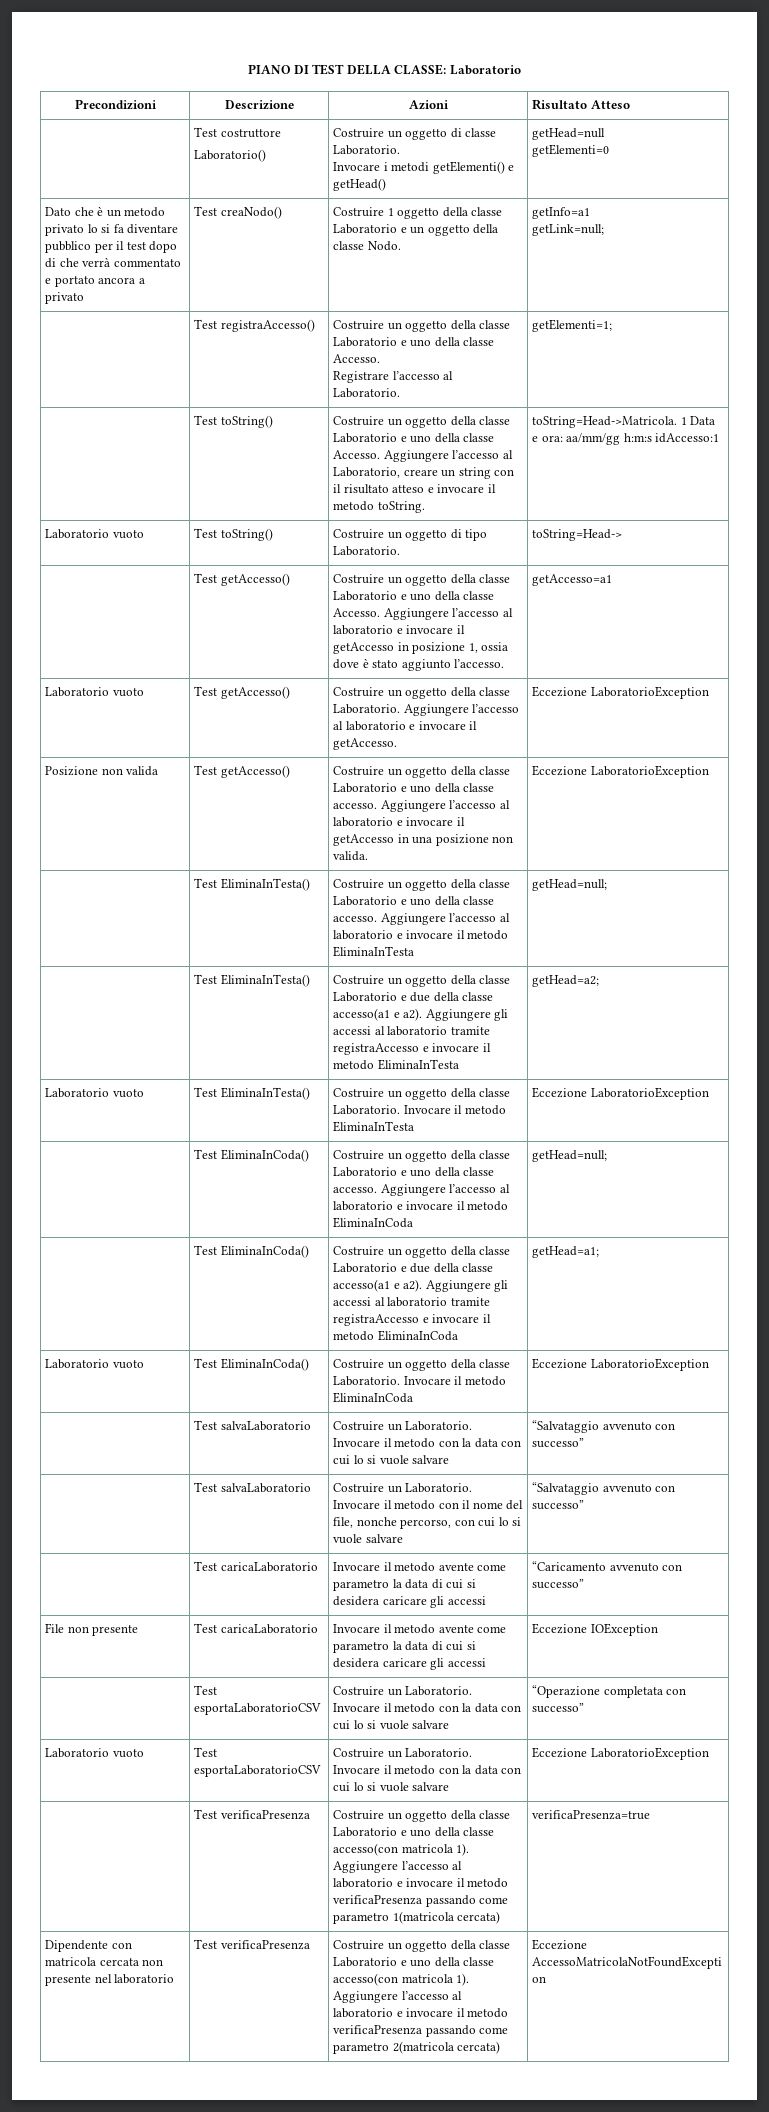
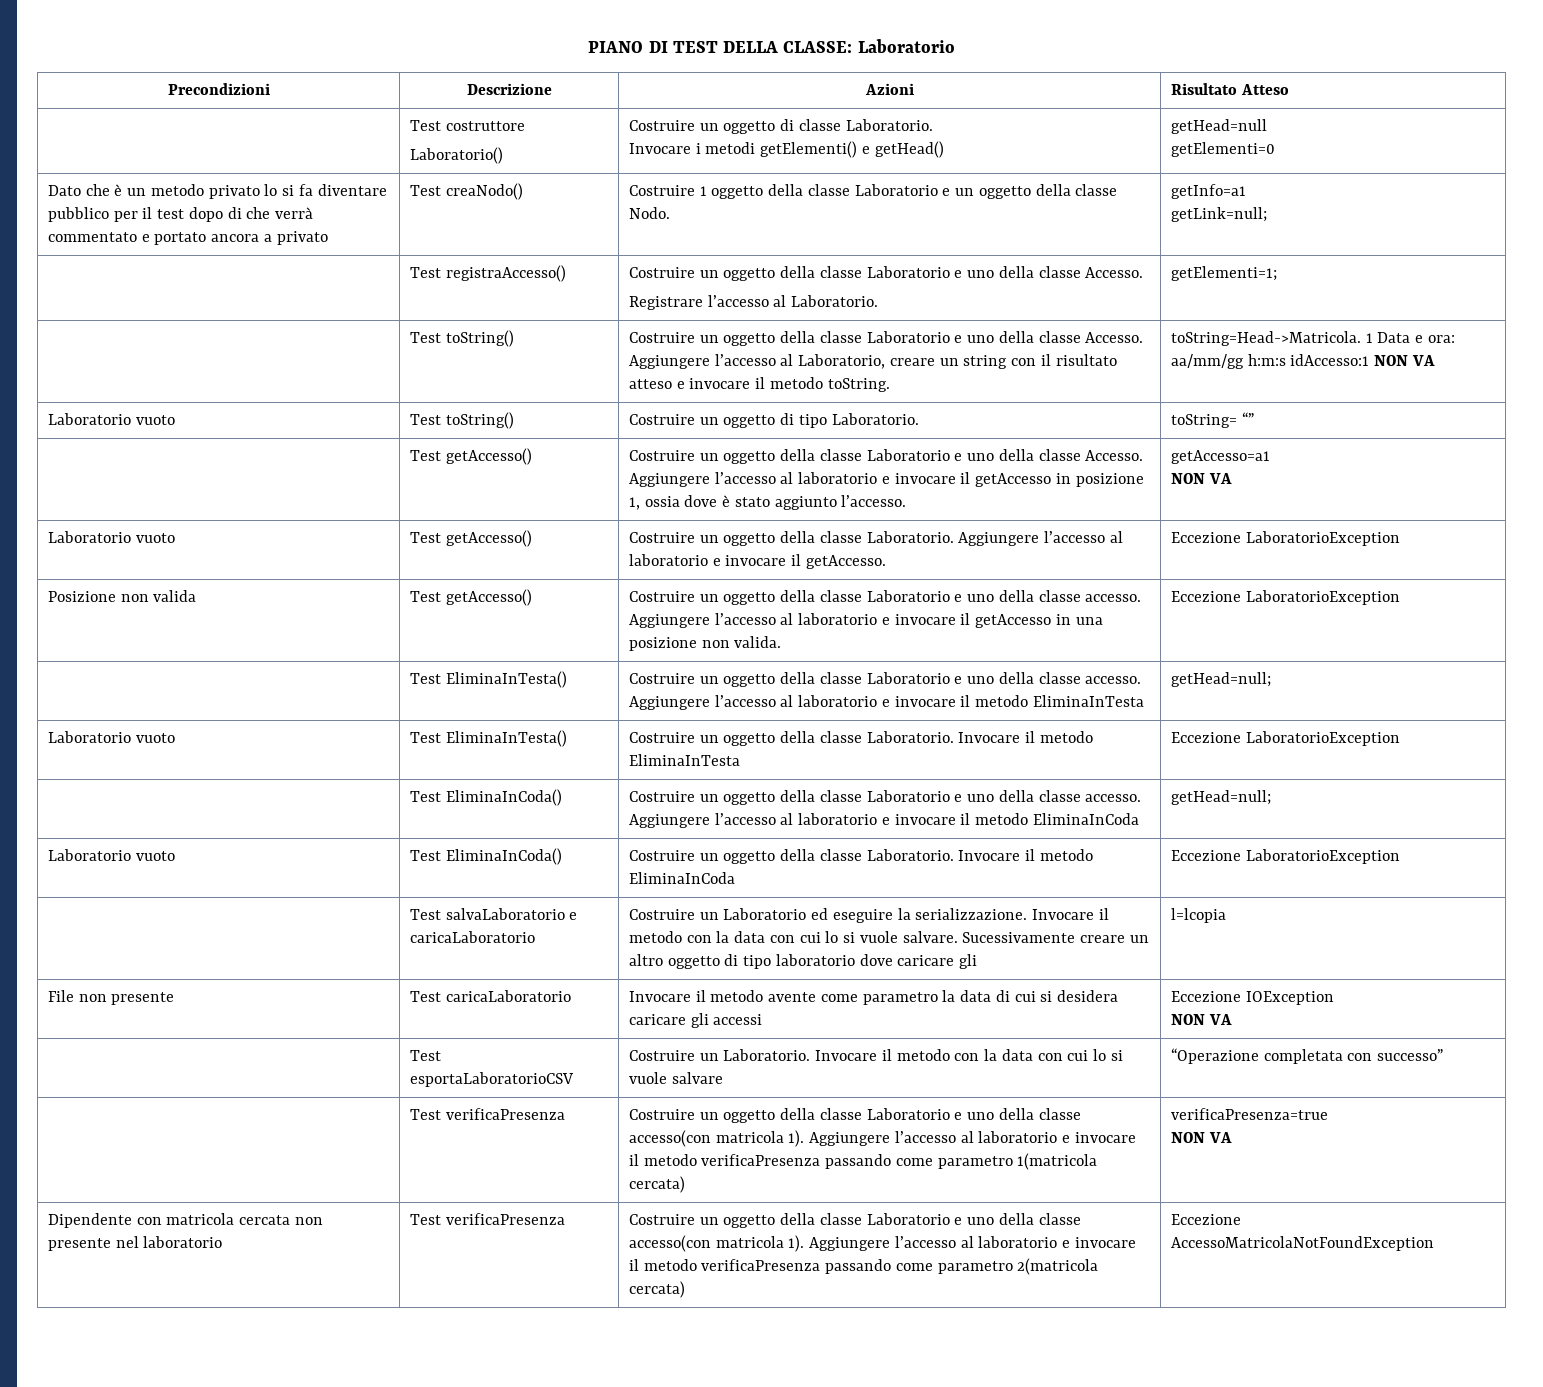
- | Test toString() | Costruire un oggetto della classe Laboratorio e uno della classe Accesso. Aggiungere l’accesso al Laboratorio, creare un string con il risultato atteso e invocare il metodo toString. | toString=Head->Matricola. 1 Data e ora: aa/mm/gg h:m:s idAccesso:1
+ | Test toString() | Costruire un oggetto della classe Laboratorio e uno della classe Accesso. Aggiungere l’accesso al Laboratorio, creare un string con il risultato atteso e invocare il metodo toString. | toString=Head->Matricola. 1 Data e ora: aa/mm/gg h:m:s idAccesso:1 NON VA
- Laboratorio vuoto | Test toString() | Costruire un oggetto di tipo Laboratorio. | toString=Head->
+ Laboratorio vuoto | Test toString() | Costruire un oggetto di tipo Laboratorio. | toString= “”
  | Test getAccesso() | Costruire un oggetto della classe Laboratorio e uno della classe Accesso. Aggiungere l’accesso al laboratorio e invocare il getAccesso in posizione 1, ossia dove è stato aggiunto l’accesso. | getAccesso=a1
+ NON VA
- | Test EliminaInTesta() | Costruire un oggetto della classe Laboratorio e due della classe accesso(a1 e a2). Aggiungere gli accessi al laboratorio tramite registraAccesso e invocare il metodo EliminaInTesta | getHead=a2;
- | Test EliminaInCoda() | Costruire un oggetto della classe Laboratorio e due della classe accesso(a1 e a2). Aggiungere gli accessi al laboratorio tramite registraAccesso e invocare il metodo EliminaInCoda | getHead=a1;
- | Test salvaLaboratorio | Costruire un Laboratorio. Invocare il metodo con la data con cui lo si vuole salvare | “Salvataggio avvenuto con successo”
- | Test salvaLaboratorio | Costruire un Laboratorio. Invocare il metodo con il nome del file, nonche percorso, con cui lo si vuole salvare | “Salvataggio avvenuto con successo”
- | Test caricaLaboratorio | Invocare il metodo avente come parametro la data di cui si desidera caricare gli accessi | “Caricamento avvenuto con successo”
+ | Test salvaLaboratorio e caricaLaboratorio | Costruire un Laboratorio ed eseguire la serializzazione. Invocare il metodo con la data con cui lo si vuole salvare. Sucessivamente creare un altro oggetto di tipo laboratorio dove caricare gli | l=lcopia
  File non presente | Test caricaLaboratorio | Invocare il metodo avente come parametro la data di cui si desidera caricare gli accessi | Eccezione IOException
+ NON VA
- Laboratorio vuoto | Test esportaLaboratorioCSV | Costruire un Laboratorio. Invocare il metodo con la data con cui lo si vuole salvare | Eccezione LaboratorioException
  | Test verificaPresenza | Costruire un oggetto della classe Laboratorio e uno della classe accesso(con matricola 1). Aggiungere l’accesso al laboratorio e invocare il metodo verificaPresenza passando come parametro 1(matricola cercata) | verificaPresenza=true
+ NON VA

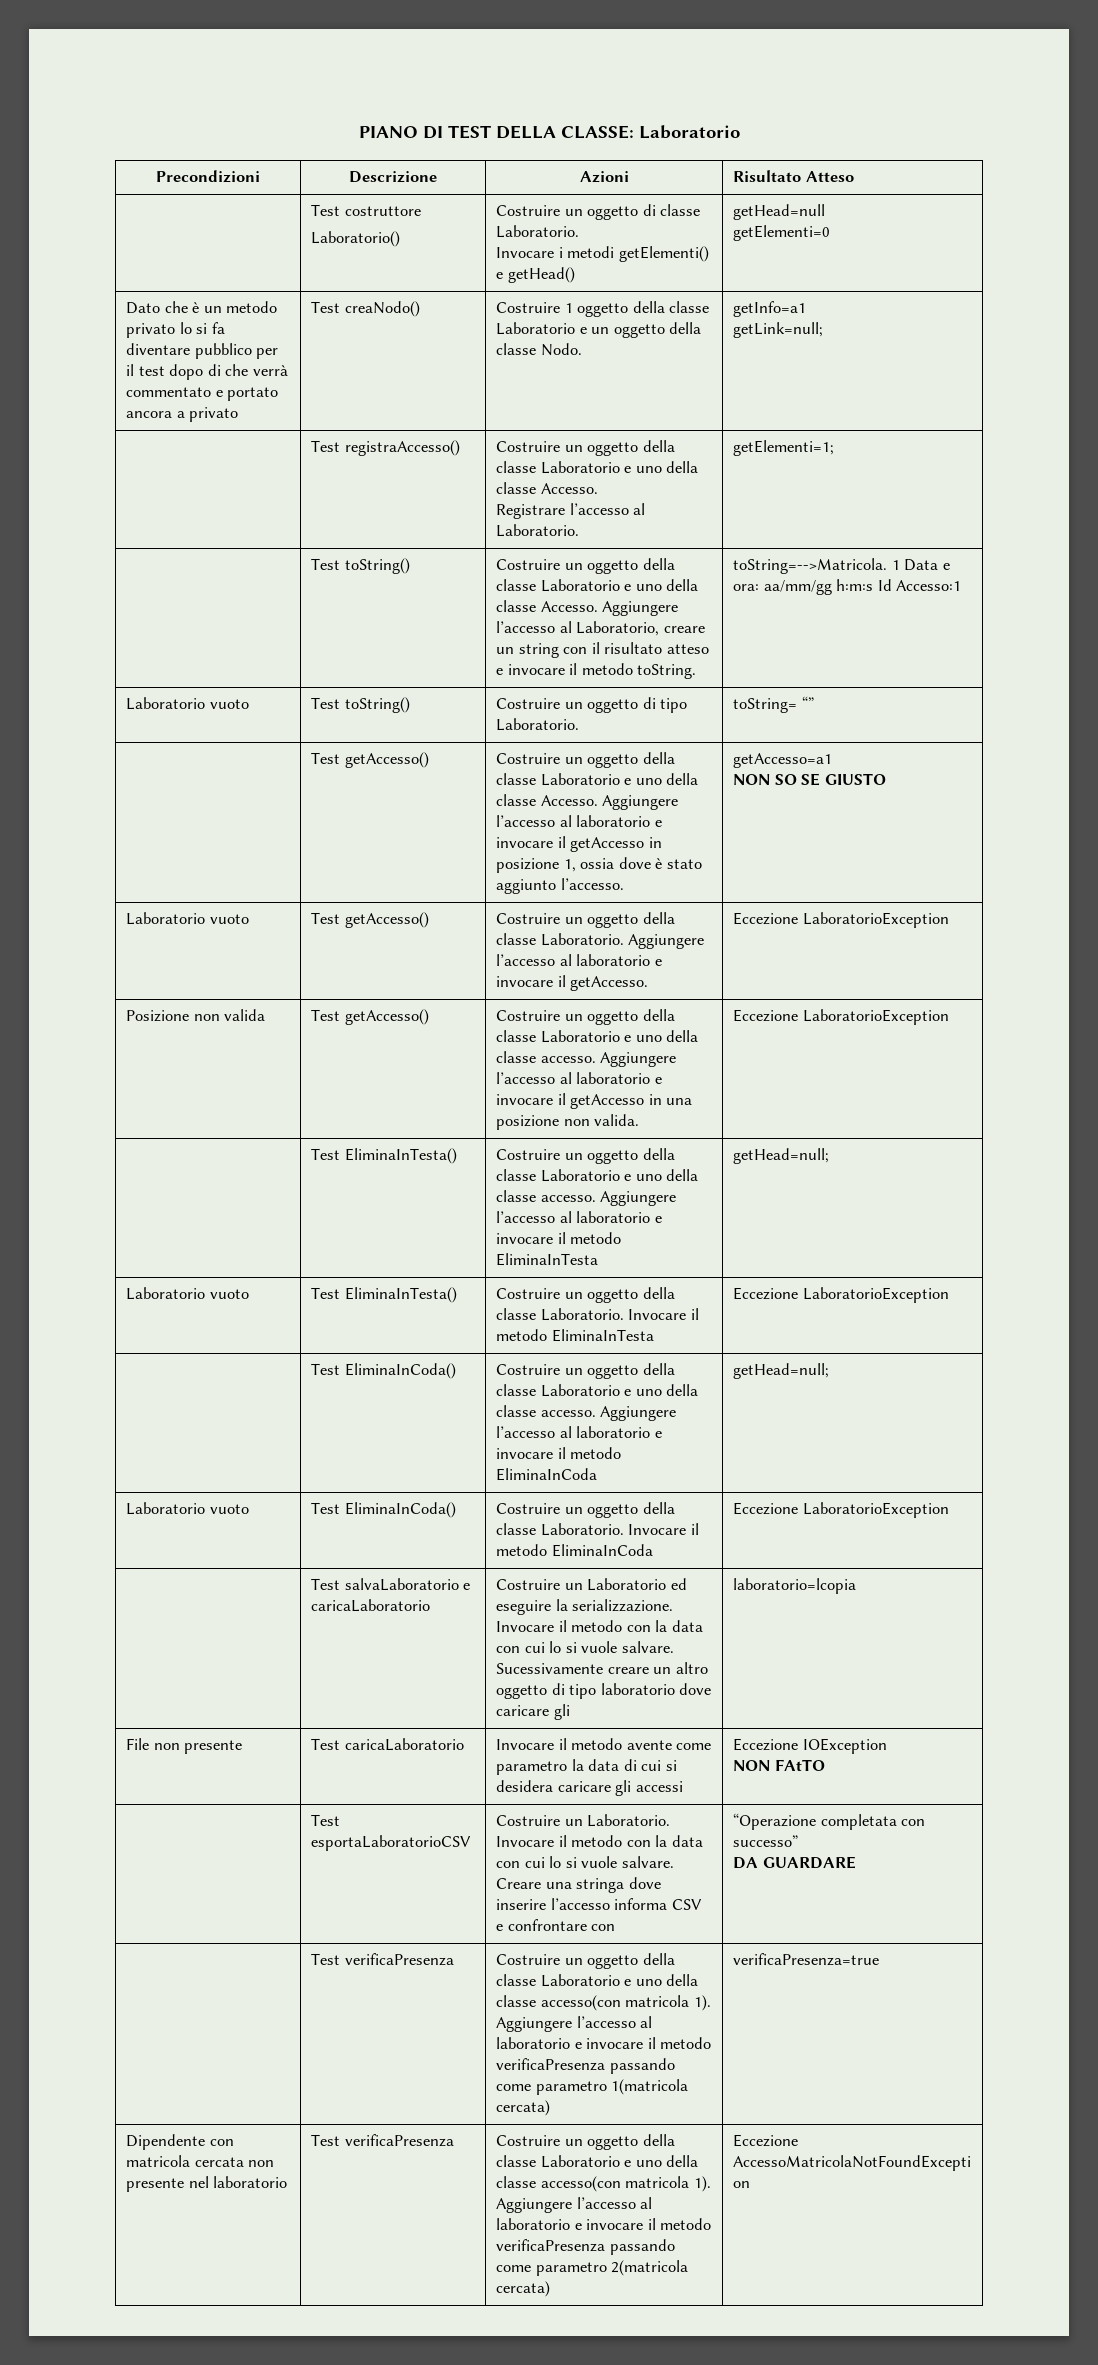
- | Test toString() | Costruire un oggetto della classe Laboratorio e uno della classe Accesso. Aggiungere l’accesso al Laboratorio, creare un string con il risultato atteso e invocare il metodo toString. | toString=Head->Matricola. 1 Data e ora: aa/mm/gg h:m:s idAccesso:1 NON VA
+ | Test toString() | Costruire un oggetto della classe Laboratorio e uno della classe Accesso. Aggiungere l’accesso al Laboratorio, creare un string con il risultato atteso e invocare il metodo toString. | toString=-->Matricola. 1 Data e ora: aa/mm/gg h:m:s Id Accesso:1
  | Test getAccesso() | Costruire un oggetto della classe Laboratorio e uno della classe Accesso. Aggiungere l’accesso al laboratorio e invocare il getAccesso in posizione 1, ossia dove è stato aggiunto l’accesso. | getAccesso=a1
- NON VA
+ NON SO SE GIUSTO
- | Test salvaLaboratorio e caricaLaboratorio | Costruire un Laboratorio ed eseguire la serializzazione. Invocare il metodo con la data con cui lo si vuole salvare. Sucessivamente creare un altro oggetto di tipo laboratorio dove caricare gli | l=lcopia
+ | Test salvaLaboratorio e caricaLaboratorio | Costruire un Laboratorio ed eseguire la serializzazione. Invocare il metodo con la data con cui lo si vuole salvare. Sucessivamente creare un altro oggetto di tipo laboratorio dove caricare gli | laboratorio=lcopia
  File non presente | Test caricaLaboratorio | Invocare il metodo avente come parametro la data di cui si desidera caricare gli accessi | Eccezione IOException
- NON VA
+ NON FAtTO
- | Test esportaLaboratorioCSV | Costruire un Laboratorio. Invocare il metodo con la data con cui lo si vuole salvare | “Operazione completata con successo”
+ | Test esportaLaboratorioCSV | Costruire un Laboratorio. Invocare il metodo con la data con cui lo si vuole salvare. Creare una stringa dove inserire l’accesso informa CSV e confrontare con | “Operazione completata con successo”
+ DA GUARDARE
  | Test verificaPresenza | Costruire un oggetto della classe Laboratorio e uno della classe accesso(con matricola 1). Aggiungere l’accesso al laboratorio e invocare il metodo verificaPresenza passando come parametro 1(matricola cercata) | verificaPresenza=true
- NON VA

